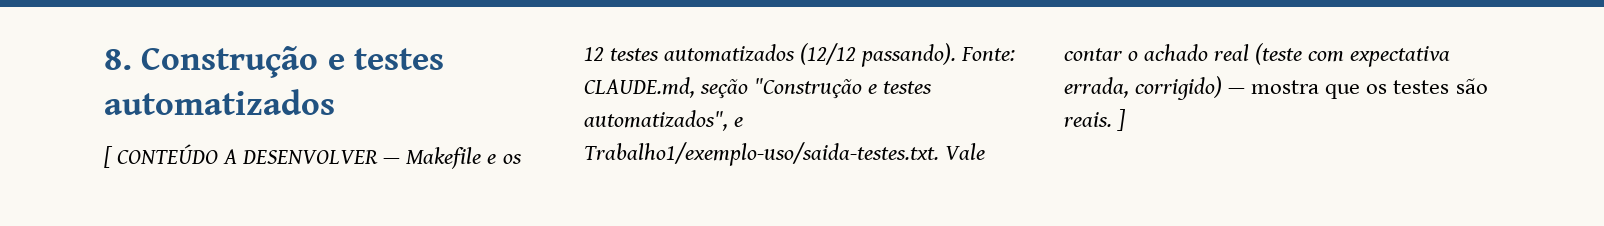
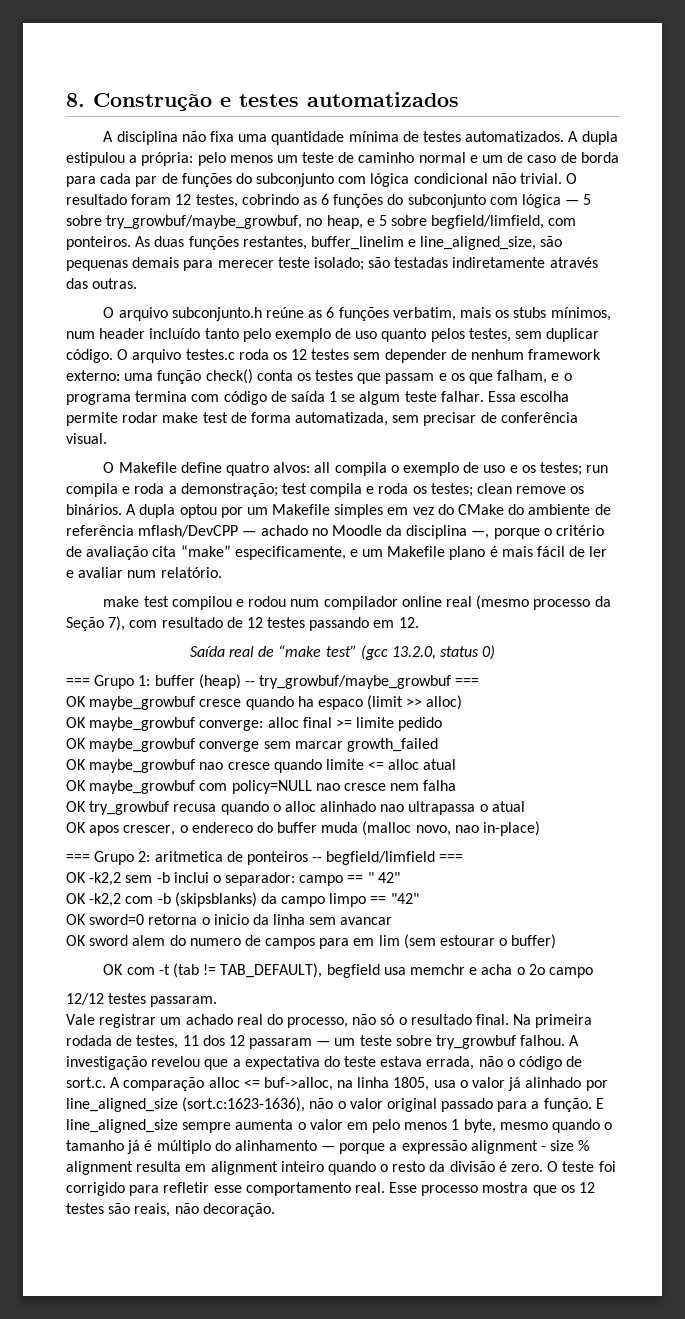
- [ CONTEÚDO A DESENVOLVER — Makefile e os 12 testes automatizados (12/12 passando). Fonte: CLAUDE.md, seção "Construção e testes automatizados", e Trabalho1/exemplo-uso/saida-testes.txt. Vale contar o achado real (teste com expectativa errada, corrigido) — mostra que os testes são reais. ]
+ A disciplina não fixa uma quantidade mínima de testes automatizados. A dupla estipulou a própria: pelo menos um teste de caminho normal e um de caso de borda para cada par de funções do subconjunto com lógica condicional não trivial. O resultado foram 12 testes, cobrindo as 6 funções do subconjunto com lógica — 5 sobre try_growbuf/maybe_growbuf, no heap, e 5 sobre begfield/limfield, com ponteiros. As duas funções restantes, buffer_linelim e line_aligned_size, são pequenas demais para merecer teste isolado; são testadas indiretamente através das outras.
+ O arquivo subconjunto.h reúne as 6 funções verbatim, mais os stubs mínimos, num header incluído tanto pelo exemplo de uso quanto pelos testes, sem duplicar código. O arquivo testes.c roda os 12 testes sem depender de nenhum framework externo: uma função check() conta os testes que passam e os que falham, e o programa termina com código de saída 1 se algum teste falhar. Essa escolha permite rodar make test de forma automatizada, sem precisar de conferência visual.
+ O Makefile define quatro alvos: all compila o exemplo de uso e os testes; run compila e roda a demonstração; test compila e roda os testes; clean remove os binários. A dupla optou por um Makefile simples em vez do CMake do ambiente de referência mflash/DevCPP — achado no Moodle da disciplina —, porque o critério de avaliação cita “make” especificamente, e um Makefile plano é mais fácil de ler e avaliar num relatório.
+ make test compilou e rodou num compilador online real (mesmo processo da Seção 7), com resultado de 12 testes passando em 12.
+ Saída real de “make test” (gcc 13.2.0, status 0)
+ === Grupo 1: buffer (heap) -- try_growbuf/maybe_growbuf ===
+ OK maybe_growbuf cresce quando ha espaco (limit >> alloc)
+ OK maybe_growbuf converge: alloc final >= limite pedido
+ OK maybe_growbuf converge sem marcar growth_failed
+ OK maybe_growbuf nao cresce quando limite <= alloc atual
+ OK maybe_growbuf com policy=NULL nao cresce nem falha
+ OK try_growbuf recusa quando o alloc alinhado nao ultrapassa o atual
+ OK apos crescer, o endereco do buffer muda (malloc novo, nao in-place)
+ === Grupo 2: aritmetica de ponteiros -- begfield/limfield ===
+ OK -k2,2 sem -b inclui o separador: campo == " 42"
+ OK -k2,2 com -b (skipsblanks) da campo limpo == "42"
+ OK sword=0 retorna o inicio da linha sem avancar
+ OK sword alem do numero de campos para em lim (sem estourar o buffer)
+ OK com -t (tab != TAB_DEFAULT), begfield usa memchr e acha o 2o campo
+ 12/12 testes passaram.
+ Vale registrar um achado real do processo, não só o resultado final. Na primeira rodada de testes, 11 dos 12 passaram — um teste sobre try_growbuf falhou. A investigação revelou que a expectativa do teste estava errada, não o código de sort.c. A comparação alloc <= buf->alloc, na linha 1805, usa o valor já alinhado por line_aligned_size (sort.c:1623-1636), não o valor original passado para a função. E line_aligned_size sempre aumenta o valor em pelo menos 1 byte, mesmo quando o tamanho já é múltiplo do alinhamento — porque a expressão alignment - size % alignment resulta em alignment inteiro quando o resto da divisão é zero. O teste foi corrigido para refletir esse comportamento real. Esse processo mostra que os 12 testes são reais, não decoração.

